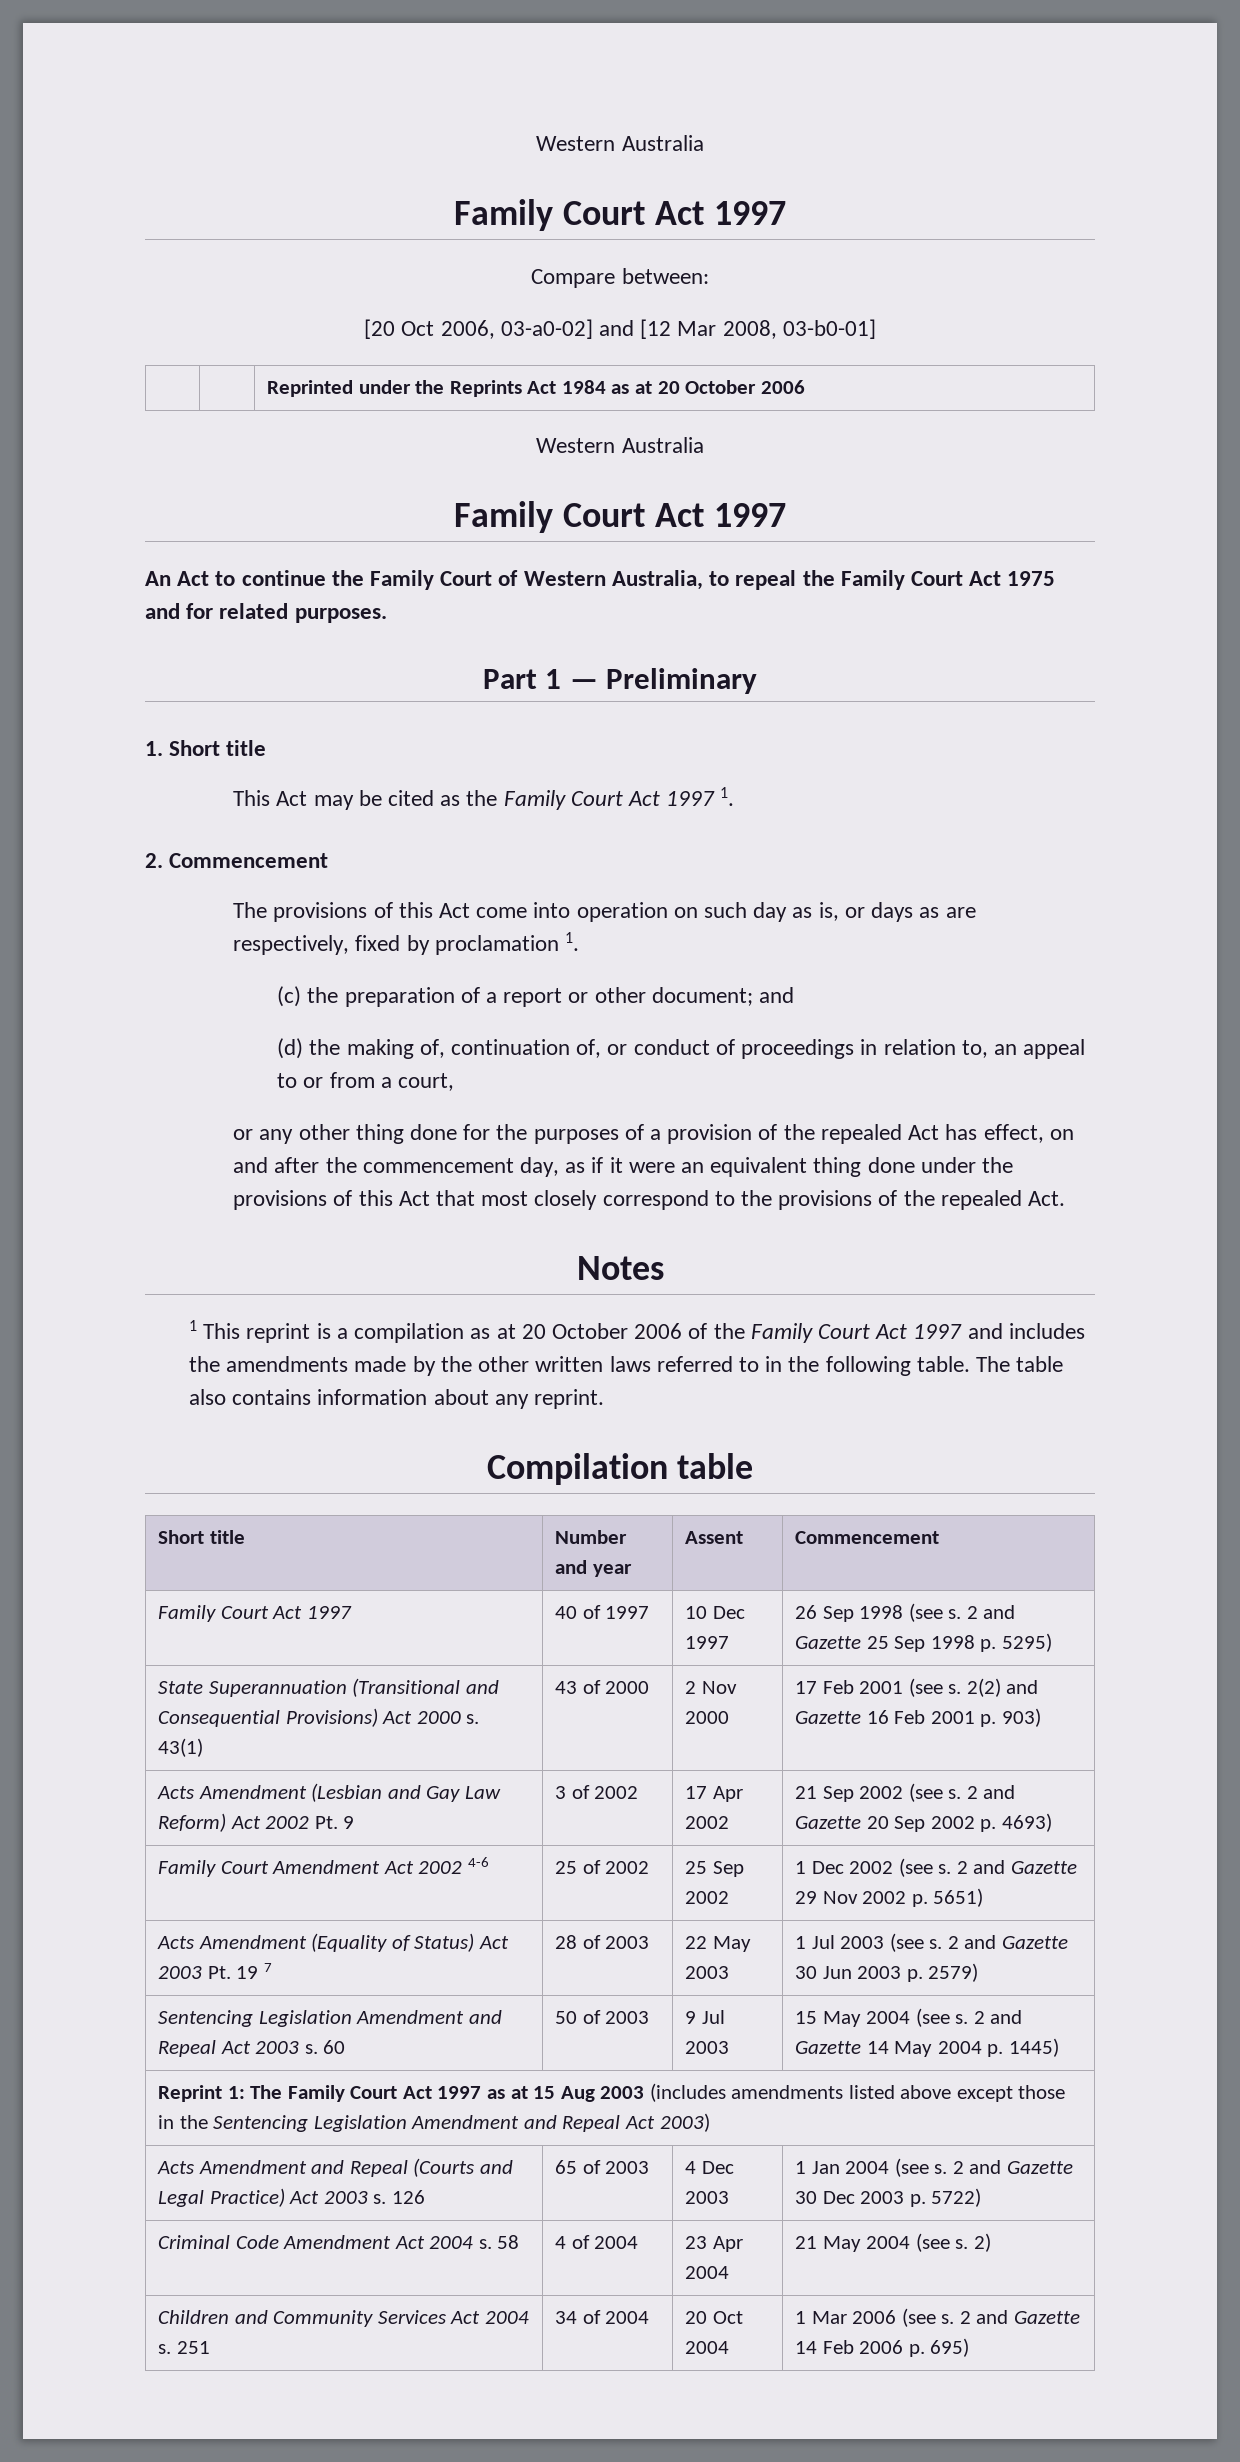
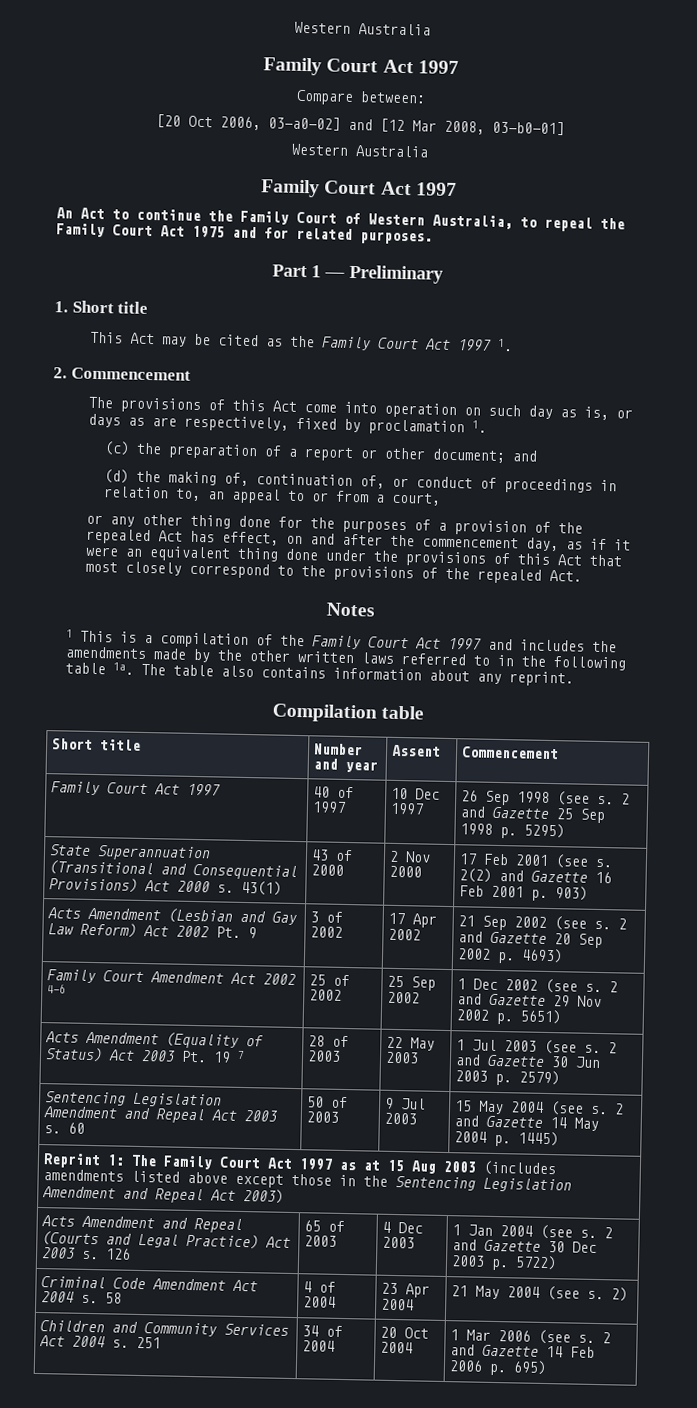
- | | Reprinted under the Reprints Act 1984 as at 20 October 2006
- 1 This reprint is a compilation as at 20 October 2006 of the Family Court Act 1997 and includes the amendments made by the other written laws referred to in the following table.
+ 1 This is a compilation of the Family Court Act 1997 and includes the amendments made by the other written laws referred to in the following table 1a.

